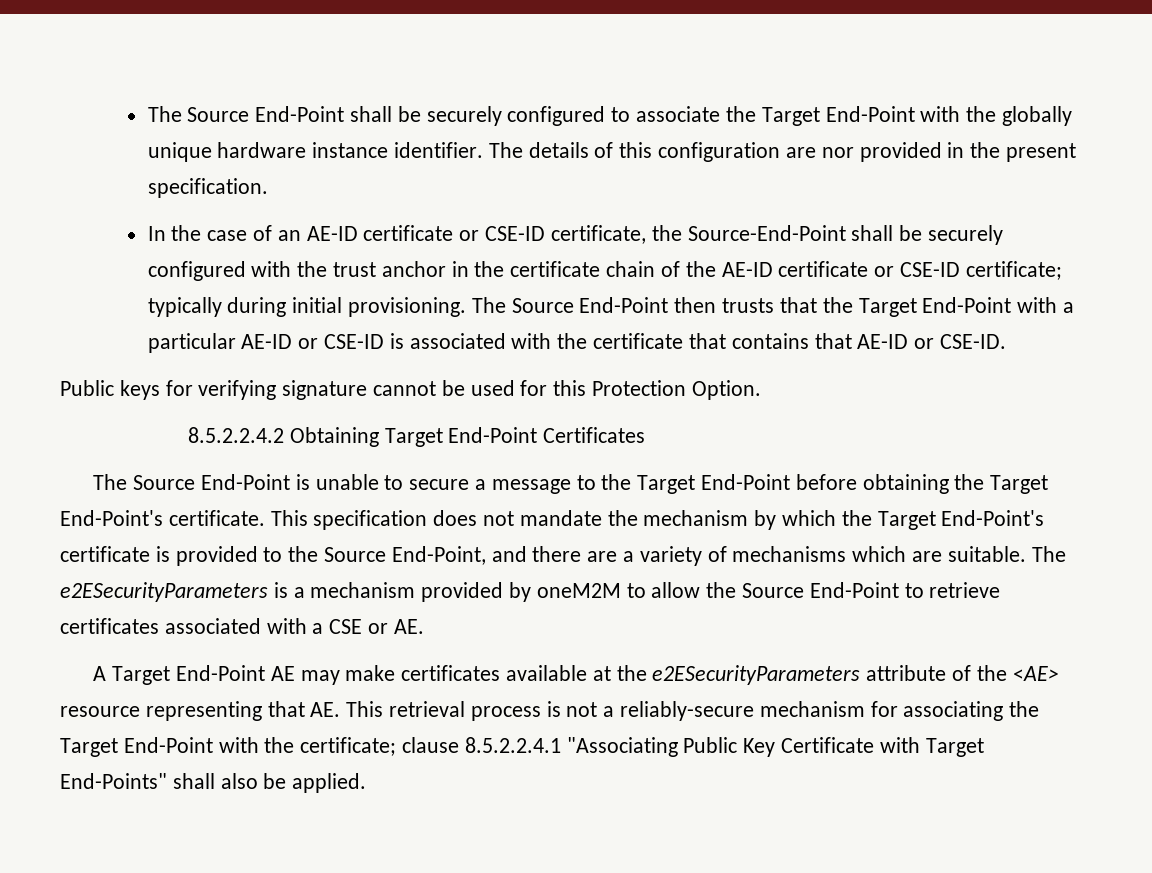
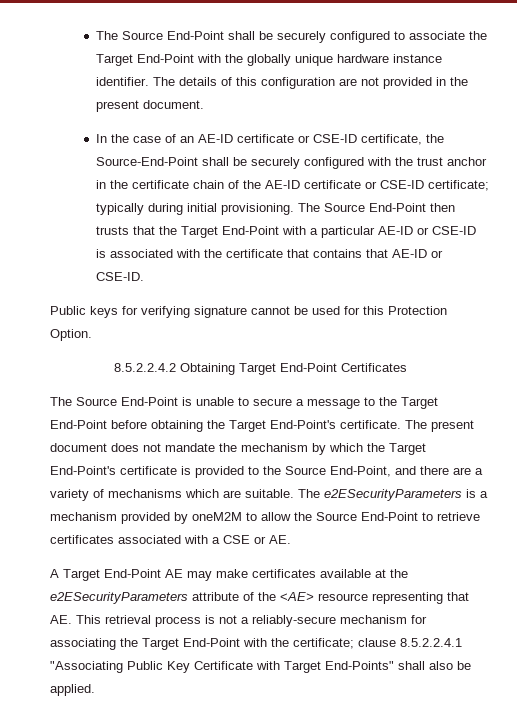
- The details of this configuration are nor provided in the present specification.
+ The details of this configuration are not provided in the present document.
- This specification does not mandate the mechanism by which the Target End-Point's certificate is provided to the Source End-Point, and there are a variety of mechanisms which are suitable.
+ The present document does not mandate the mechanism by which the Target End-Point's certificate is provided to the Source End-Point, and there are a variety of mechanisms which are suitable.

